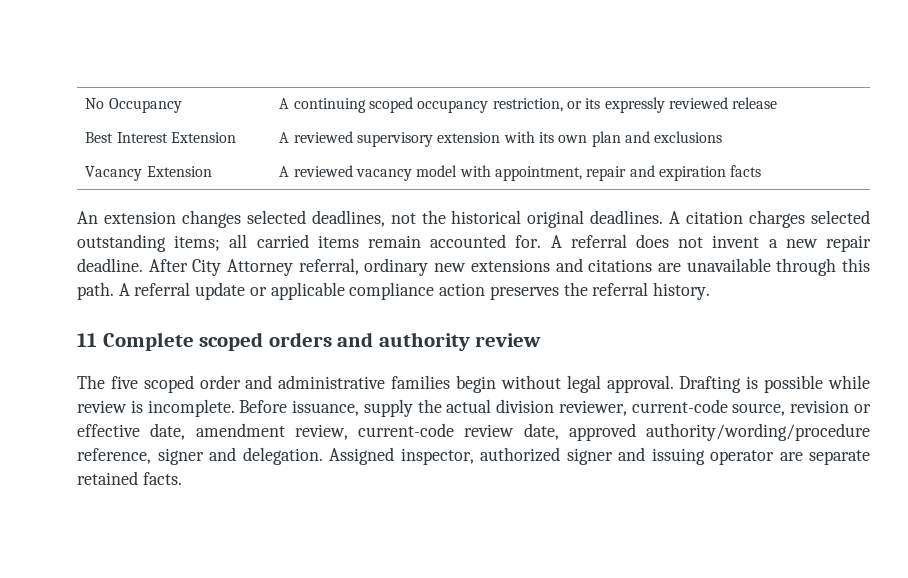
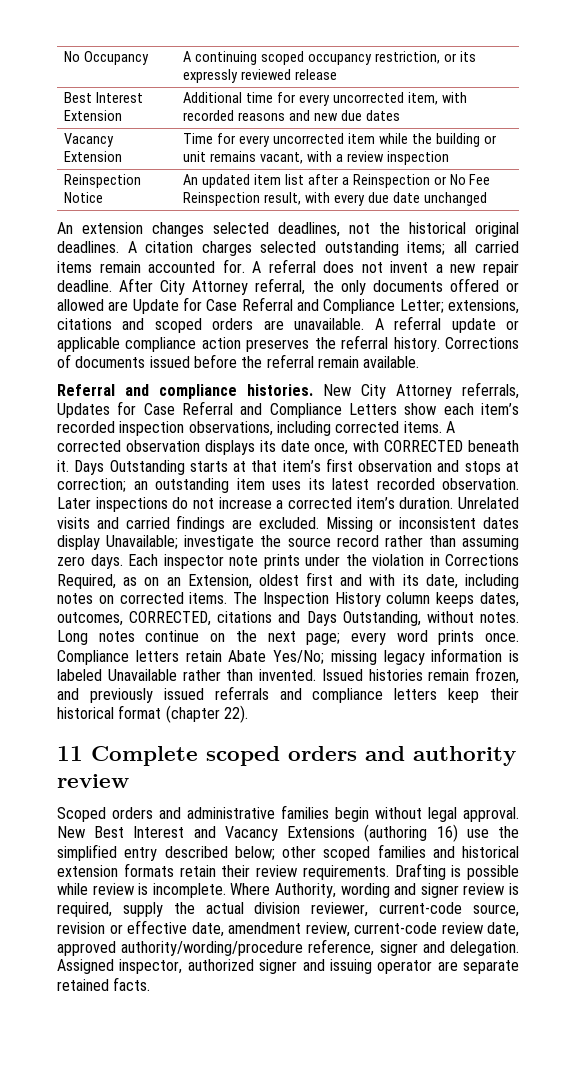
- Best Interest Extension | A reviewed supervisory extension with its own plan and exclusions
- Vacancy Extension | A reviewed vacancy model with appointment, repair and expiration facts
+ Best Interest Extension | Additional time for every uncorrected item, with recorded reasons and new due dates
+ Vacancy Extension | Time for every uncorrected item while the building or unit remains vacant, with a review inspection
+ Reinspection Notice | An updated item list after a Reinspection or No Fee Reinspection result, with every due date unchanged
- After City Attorney referral, ordinary new extensions and citations are unavailable through this path.
+ After City Attorney referral, the only documents offered or allowed are Update for Case Referral and Compliance Letter; extensions, citations and scoped orders are unavailable.
+ Corrections of documents issued before the referral remain available.
+ Referral and compliance histories. New City Attorney referrals, Updates for Case Referral and Compliance Letters show each item’s recorded inspection observations, including corrected items. A corrected observation displays its date once, with CORRECTED beneath it. Days Outstanding starts at that item’s first observation and stops at correction; an outstanding item uses its latest recorded observation. Later inspections do not increase a corrected item’s duration. Unrelated visits and carried findings are excluded. Missing or inconsistent dates display Unavailable; investigate the source record rather than assuming zero days. Each inspector note prints under the violation in Corrections Required, as on an Extension, oldest first and with its date, including notes on corrected items. The Inspection History column keeps dates, outcomes, CORRECTED, citations and Days Outstanding, without notes. Long notes continue on the next page; every word prints once. Compliance letters retain Abate Yes/No; missing legacy information is labeled Unavailable rather than invented. Issued histories remain frozen, and previously issued referrals and compliance letters keep their historical format (chapter 22).
- The five scoped order and administrative families begin without legal approval.
+ Scoped orders and administrative families begin without legal approval.
+ New Best Interest and Vacancy Extensions (authoring 16) use the simplified entry described below; other scoped families and historical extension formats retain their review requirements.
- Before issuance, supply the actual division reviewer, current-code source, revision or effective date, amendment review, current-code review date, approved authority/wording/procedure reference, signer and delegation.
+ Where Authority, wording and signer review is required, supply the actual division reviewer, current-code source, revision or effective date, amendment review, current-code review date, approved authority/wording/procedure reference, signer and delegation.

